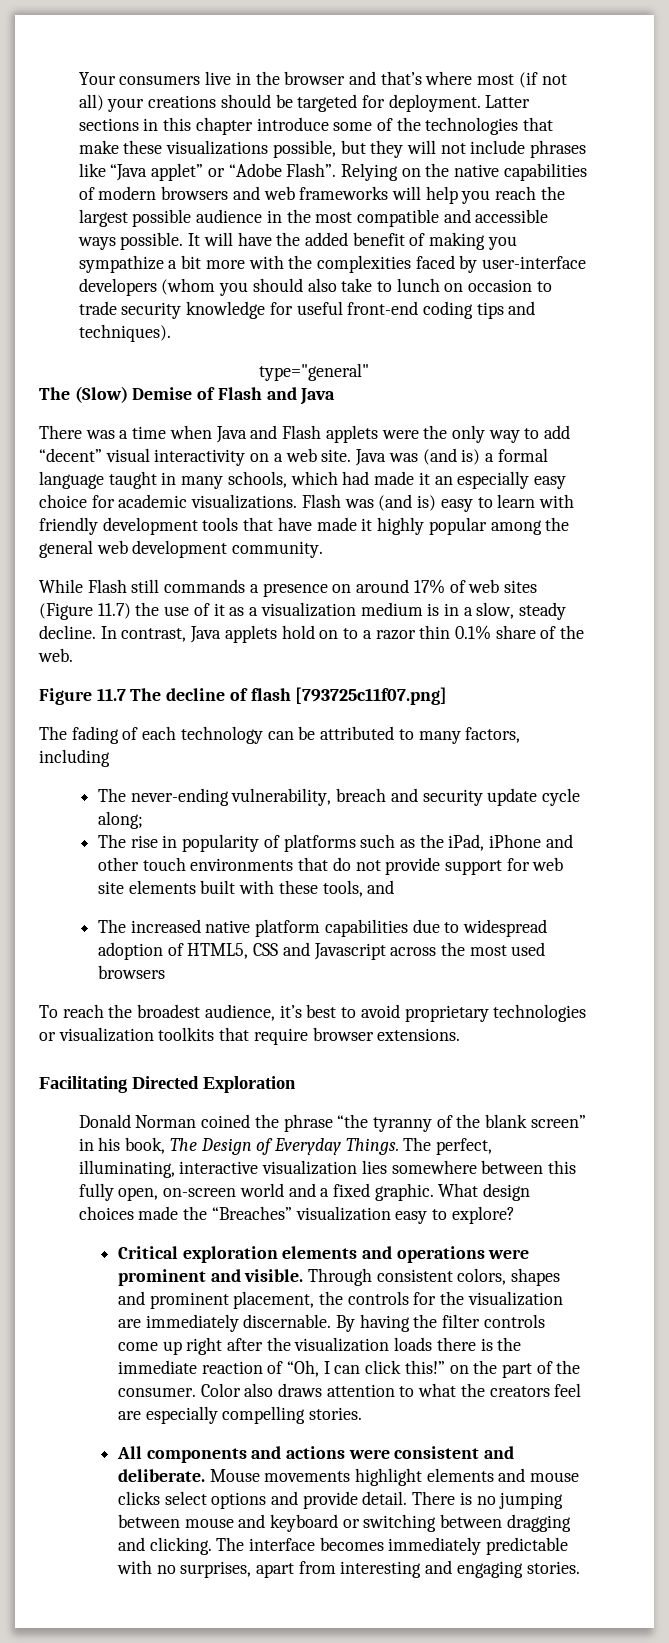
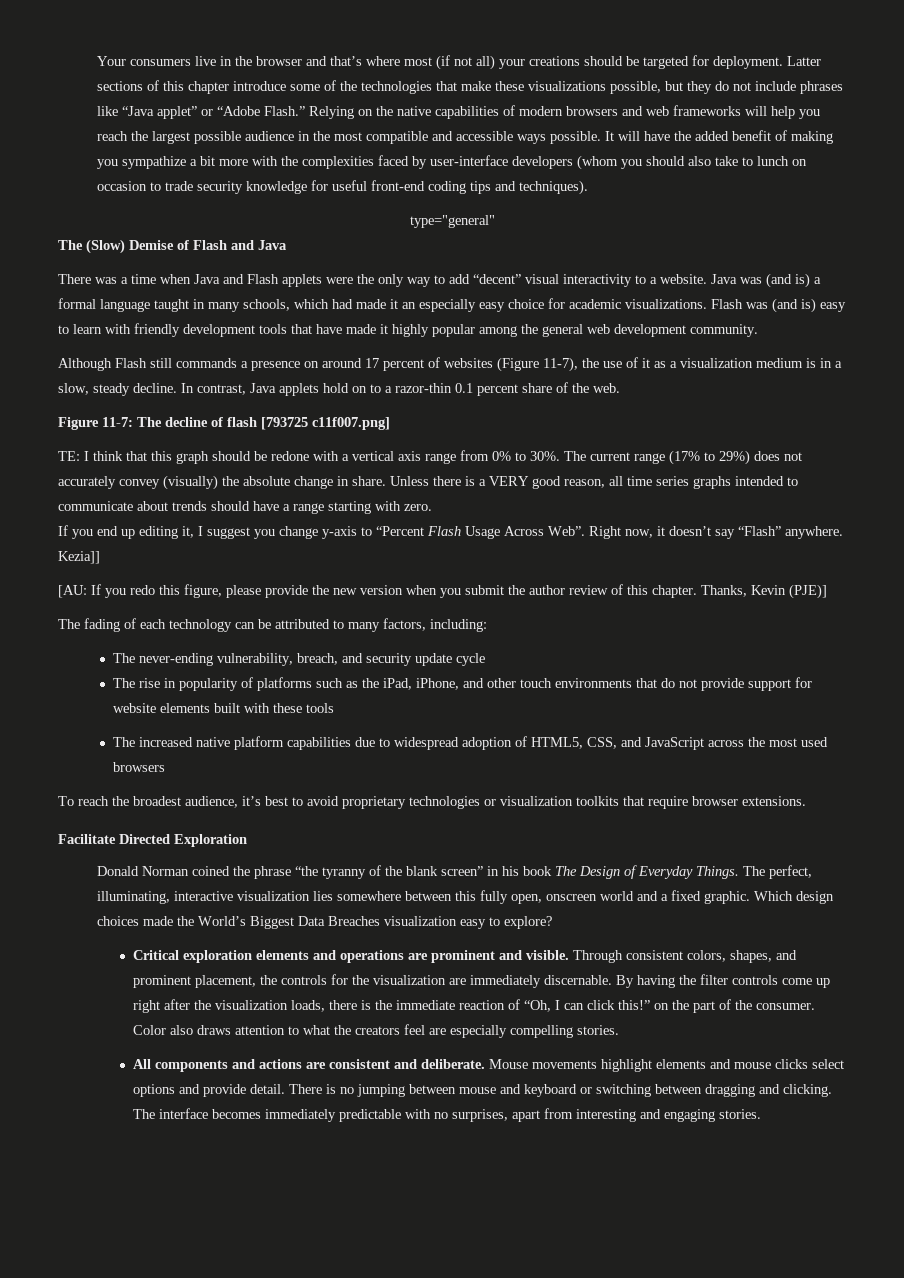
- Latter sections in this chapter introduce some of the technologies that make these visualizations possible, but they will not include phrases like “Java applet” or “Adobe Flash”.
+ Latter sections of this chapter introduce some of the technologies that make these visualizations possible, but they do not include phrases like “Java applet” or “Adobe Flash.”
- There was a time when Java and Flash applets were the only way to add “decent” visual interactivity on a web site.
+ There was a time when Java and Flash applets were the only way to add “decent” visual interactivity to a website.
- While Flash still commands a presence on around 17% of web sites (Figure 11.7) the use of it as a visualization medium is in a slow, steady decline.
+ Although Flash still commands a presence on around 17 percent of websites (Figure 11-7), the use of it as a visualization medium is in a slow, steady decline.
- In contrast, Java applets hold on to a razor thin 0.1% share of the web.
+ In contrast, Java applets hold on to a razor-thin 0.1 percent share of the web.
- Figure 11.7 The decline of flash [793725c11f07.png]
+ Figure 11-7: The decline of flash [793725 c11f007.png]
+ TE: I think that this graph should be redone with a vertical axis range from 0% to 30%. The current range (17% to 29%) does not accurately convey (visually) the absolute change in share. Unless there is a VERY good reason, all time series graphs intended to communicate about trends should have a range starting with zero.
+ If you end up editing it, I suggest you change y-axis to “Percent Flash Usage Across Web”. Right now, it doesn’t say “Flash” anywhere. Kezia]]
+ [AU: If you redo this figure, please provide the new version when you submit the author review of this chapter. Thanks, Kevin (PJE)]
- The fading of each technology can be attributed to many factors, including
+ The fading of each technology can be attributed to many factors, including:
- The never-ending vulnerability, breach and security update cycle along;
+ The never-ending vulnerability, breach, and security update cycle
- The rise in popularity of platforms such as the iPad, iPhone and other touch environments that do not provide support for web site elements built with these tools, and
+ The rise in popularity of platforms such as the iPad, iPhone, and other touch environments that do not provide support for website elements built with these tools
- The increased native platform capabilities due to widespread adoption of HTML5, CSS and Javascript across the most used browsers
+ The increased native platform capabilities due to widespread adoption of HTML5, CSS, and JavaScript across the most used browsers
- Facilitating Directed Exploration
+ Facilitate Directed Exploration
- Donald Norman coined the phrase “the tyranny of the blank screen” in his book, The Design of Everyday Things.
+ Donald Norman coined the phrase “the tyranny of the blank screen” in his book The Design of Everyday Things.
- The perfect, illuminating, interactive visualization lies somewhere between this fully open, on-screen world and a fixed graphic.
+ The perfect, illuminating, interactive visualization lies somewhere between this fully open, onscreen world and a fixed graphic.
- What design choices made the “Breaches” visualization easy to explore?
+ Which design choices made the World’s Biggest Data Breaches visualization easy to explore?
- Critical exploration elements and operations were prominent and visible.
+ Critical exploration elements and operations are prominent and visible.
- Through consistent colors, shapes and prominent placement, the controls for the visualization are immediately discernable.
+ Through consistent colors, shapes, and prominent placement, the controls for the visualization are immediately discernable.
- By having the filter controls come up right after the visualization loads there is the immediate reaction of “Oh, I can click this!” on the part of the consumer.
+ By having the filter controls come up right after the visualization loads, there is the immediate reaction of “Oh, I can click this!” on the part of the consumer.
- All components and actions were consistent and deliberate.
+ All components and actions are consistent and deliberate.

